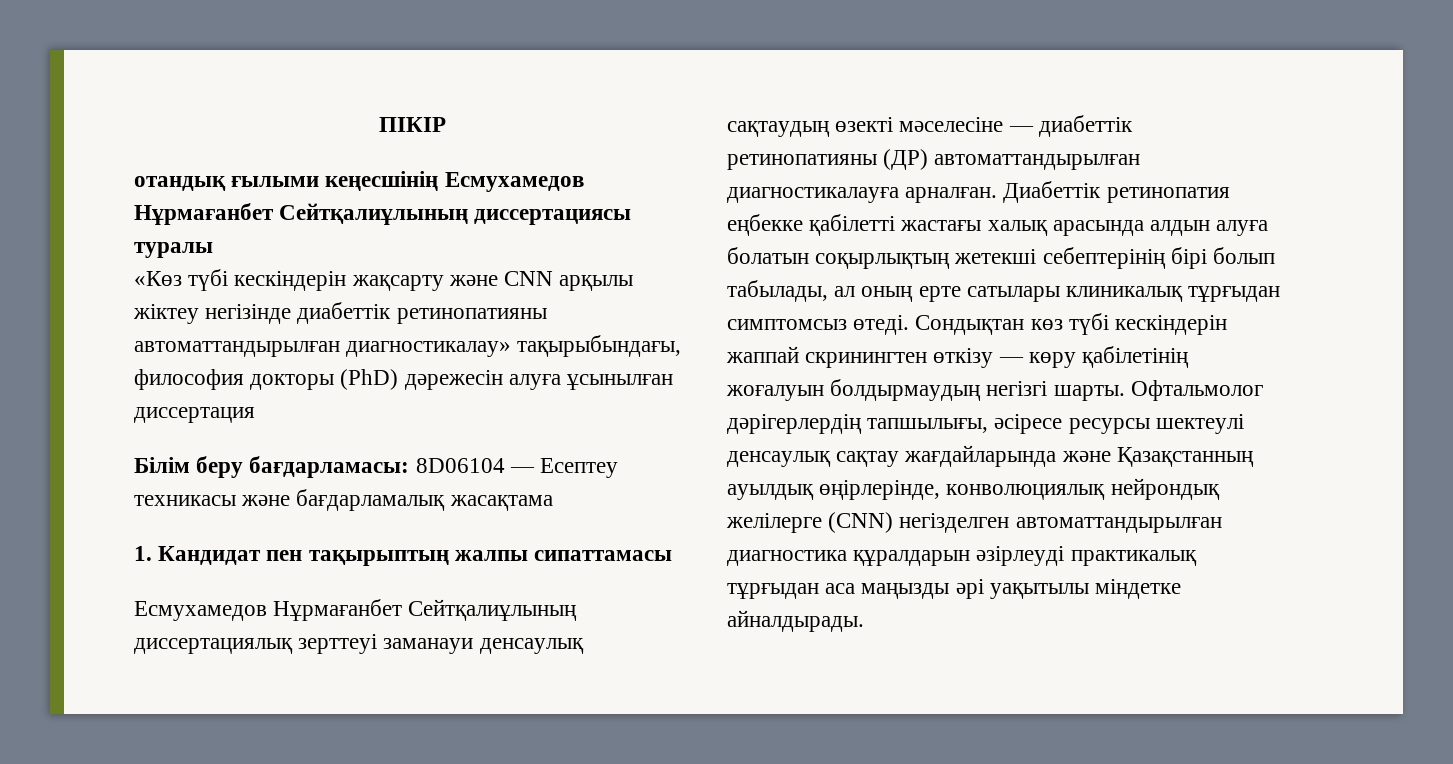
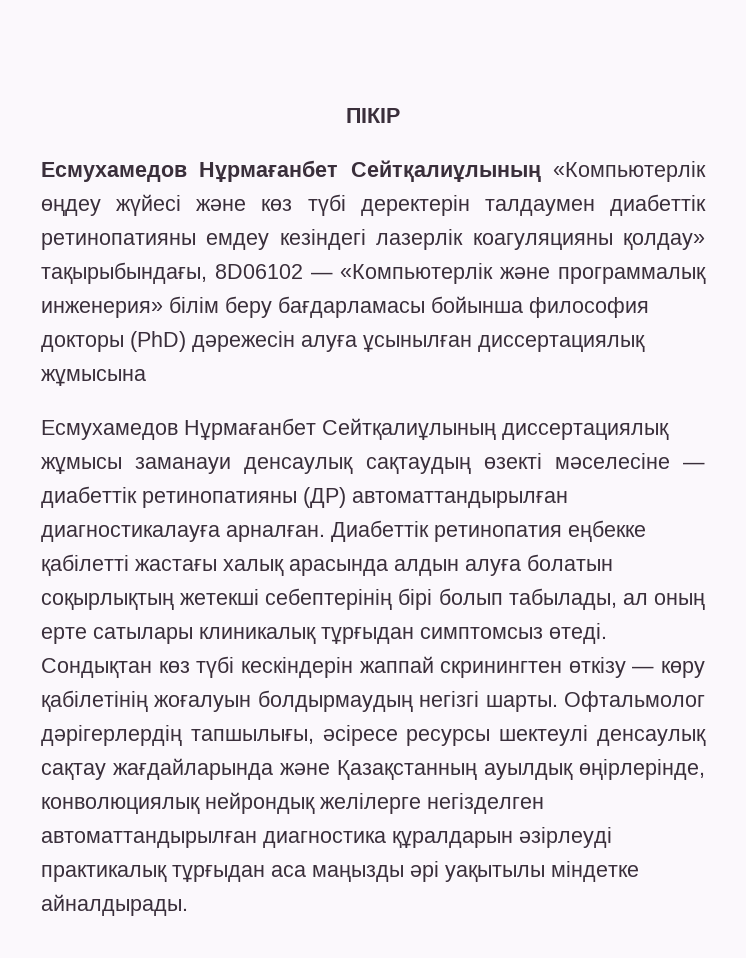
- отандық ғылыми кеңесшінің Есмухамедов Нұрмағанбет Сейтқалиұлының диссертациясы туралы
- «Көз түбі кескіндерін жақсарту және CNN арқылы жіктеу негізінде диабеттік ретинопатияны автоматтандырылған диагностикалау» тақырыбындағы, философия докторы (PhD) дәрежесін алуға ұсынылған диссертация
- Білім беру бағдарламасы: 8D06104 — Есептеу техникасы және бағдарламалық жасақтама
- 1. Кандидат пен тақырыптың жалпы сипаттамасы
+ Есмухамедов Нұрмағанбет Сейтқалиұлының «Компьютерлік өңдеу жүйесі және көз түбі деректерін талдаумен диабеттік ретинопатияны емдеу кезіндегі лазерлік коагуляцияны қолдау» тақырыбындағы, 8D06102 — «Компьютерлік және программалық инженерия» білім беру бағдарламасы бойынша философия докторы (PhD) дәрежесін алуға ұсынылған диссертациялық жұмысына
- Есмухамедов Нұрмағанбет Сейтқалиұлының диссертациялық зерттеуі заманауи денсаулық сақтаудың өзекті мәселесіне — диабеттік ретинопатияны (ДР) автоматтандырылған диагностикалауға арналған.
+ Есмухамедов Нұрмағанбет Сейтқалиұлының диссертациялық жұмысы заманауи денсаулық сақтаудың өзекті мәселесіне — диабеттік ретинопатияны (ДР) автоматтандырылған диагностикалауға арналған.
- Офтальмолог дәрігерлердің тапшылығы, әсіресе ресурсы шектеулі денсаулық сақтау жағдайларында және Қазақстанның ауылдық өңірлерінде, конволюциялық нейрондық желілерге (CNN) негізделген автоматтандырылған диагностика құралдарын әзірлеуді практикалық тұрғыдан аса маңызды әрі уақытылы міндетке айналдырады.
+ Офтальмолог дәрігерлердің тапшылығы, әсіресе ресурсы шектеулі денсаулық сақтау жағдайларында және Қазақстанның ауылдық өңірлерінде, конволюциялық нейрондық желілерге негізделген автоматтандырылған диагностика құралдарын әзірлеуді практикалық тұрғыдан аса маңызды әрі уақытылы міндетке айналдырады.

